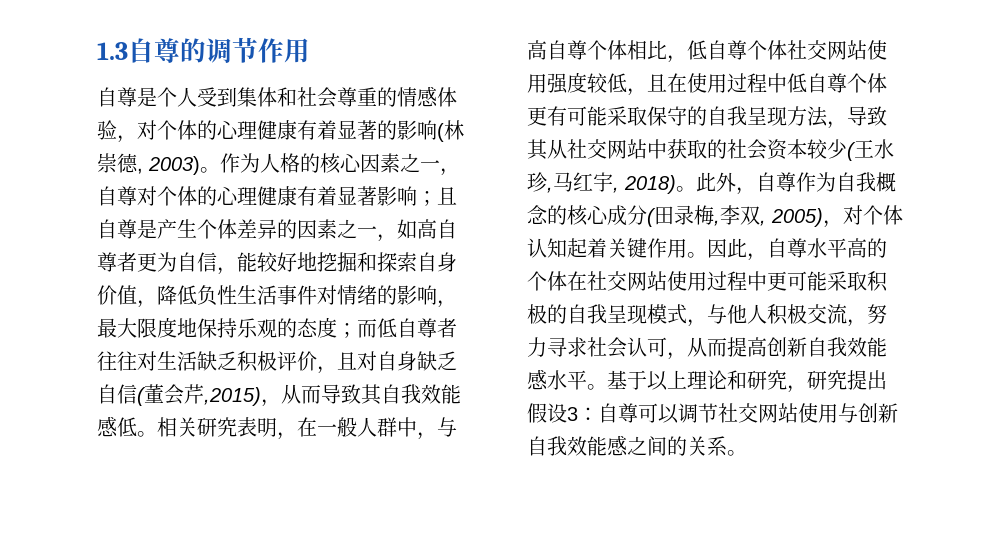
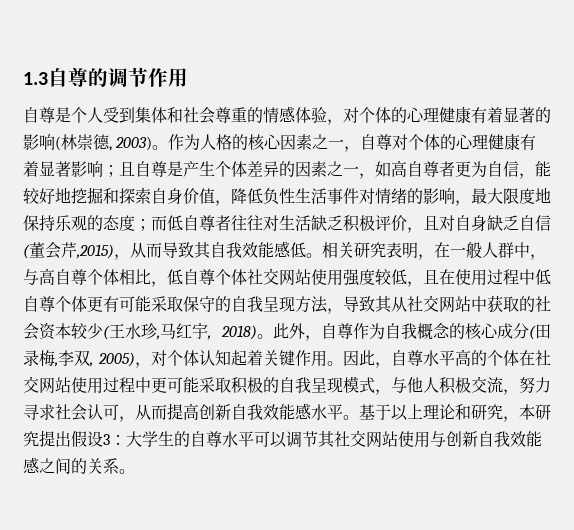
- 基于以上理论和研究，研究提出假设3：自尊可以调节社交网站使用与创新自我效能感之间的关系。
+ 基于以上理论和研究，本研究提出假设3：大学生的自尊水平可以调节其社交网站使用与创新自我效能感之间的关系。

